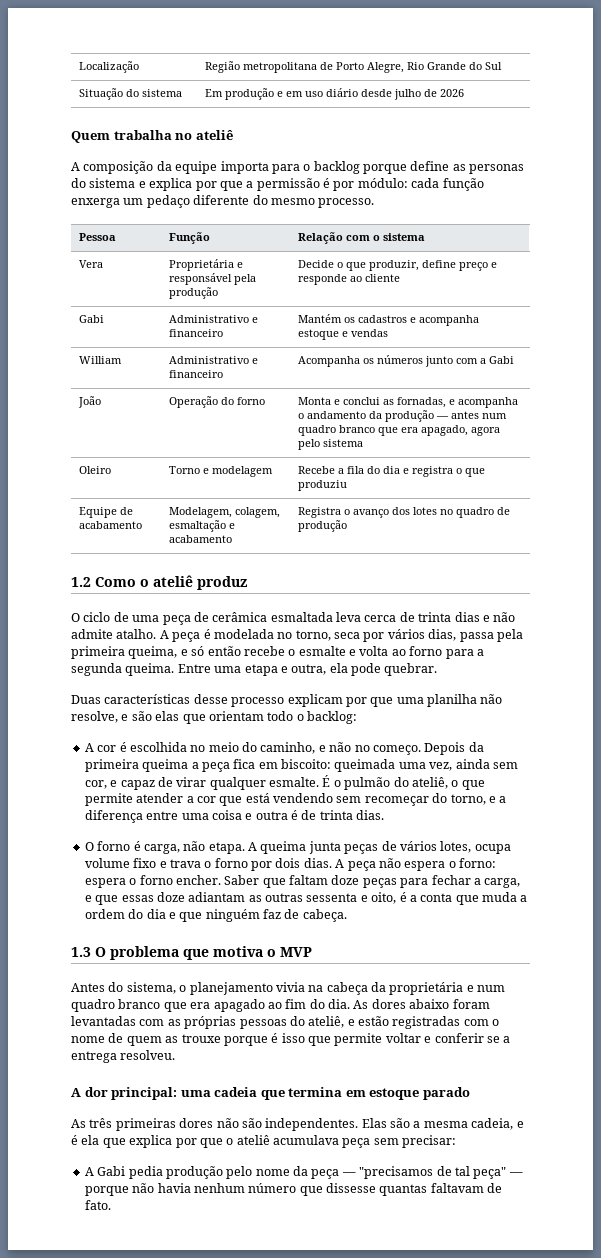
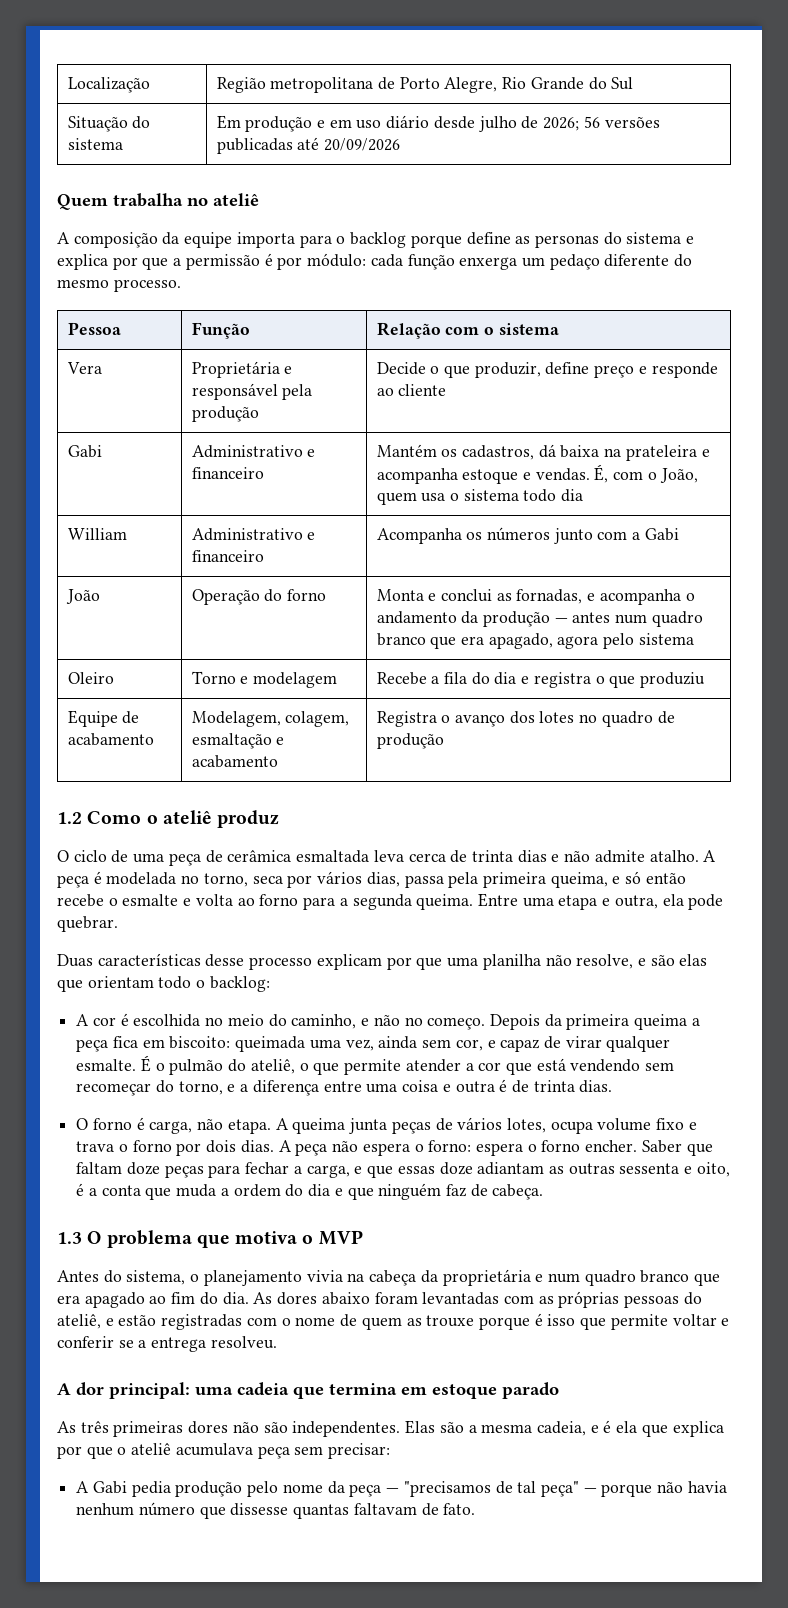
- Situação do sistema | Em produção e em uso diário desde julho de 2026
+ Situação do sistema | Em produção e em uso diário desde julho de 2026; 56 versões publicadas até 20/09/2026
- Gabi | Administrativo e financeiro | Mantém os cadastros e acompanha estoque e vendas
+ Gabi | Administrativo e financeiro | Mantém os cadastros, dá baixa na prateleira e acompanha estoque e vendas. É, com o João, quem usa o sistema todo dia

